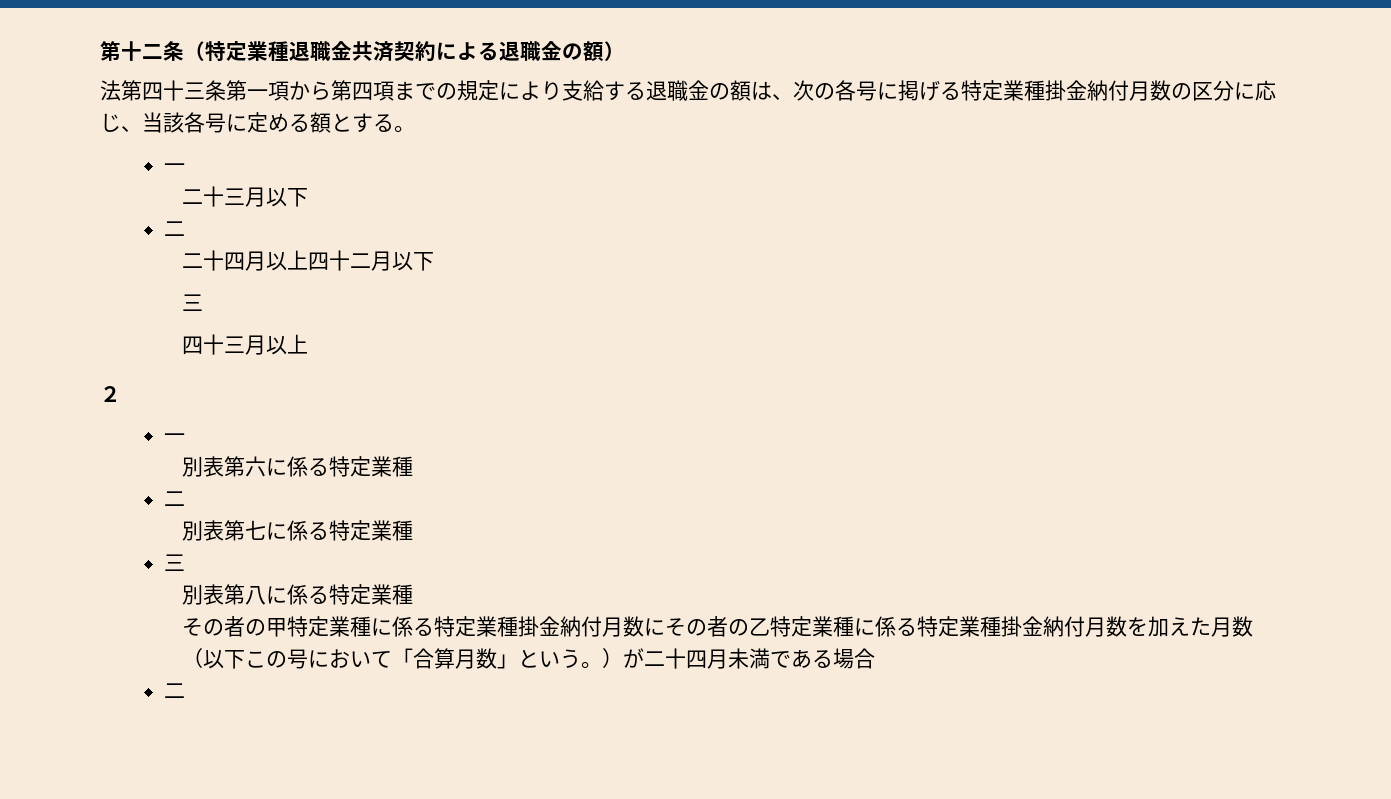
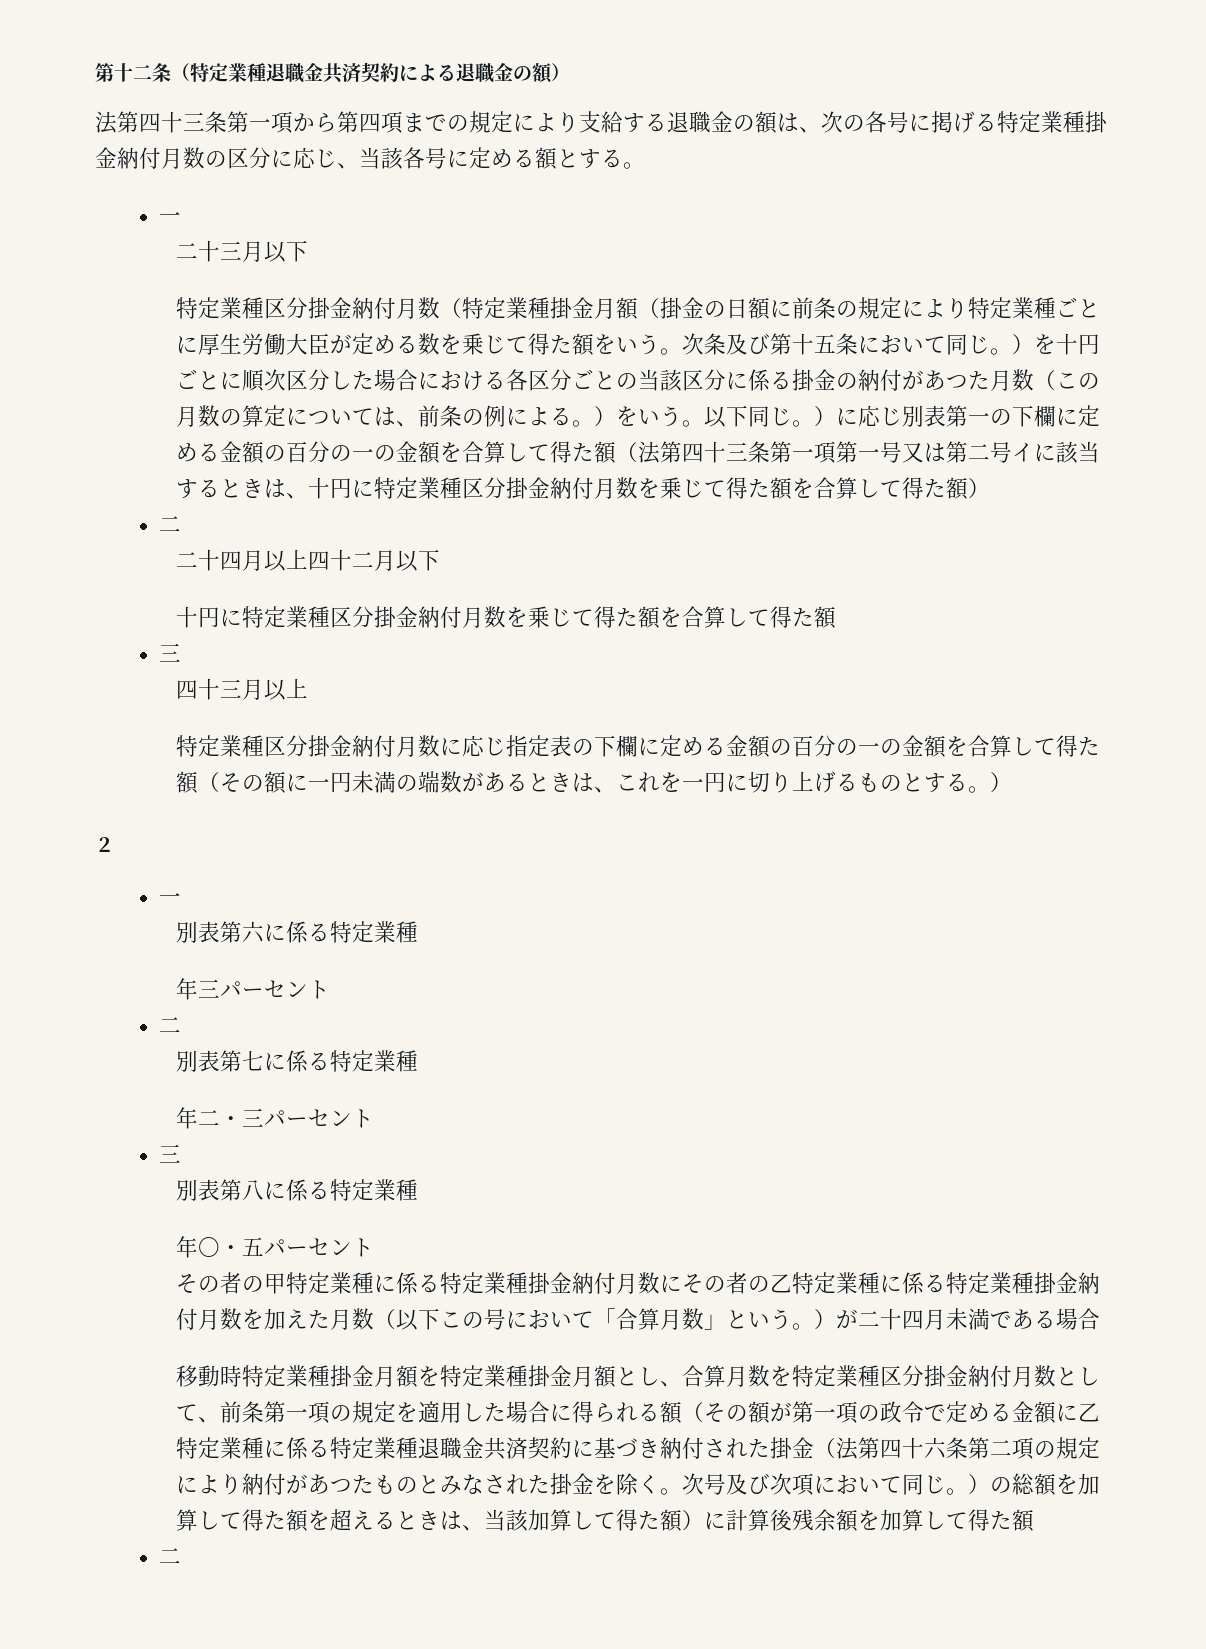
+ 特定業種区分掛金納付月数（特定業種掛金月額（掛金の日額に前条の規定により特定業種ごとに厚生労働大臣が定める数を乗じて得た額をいう。次条及び第十五条において同じ。）を十円ごとに順次区分した場合における各区分ごとの当該区分に係る掛金の納付があつた月数（この月数の算定については、前条の例による。）をいう。以下同じ。）に応じ別表第一の下欄に定める金額の百分の一の金額を合算して得た額（法第四十三条第一項第一号又は第二号イに該当するときは、十円に特定業種区分掛金納付月数を乗じて得た額を合算して得た額）
  二十四月以上四十二月以下
+ 十円に特定業種区分掛金納付月数を乗じて得た額を合算して得た額
  三
  四十三月以上
+ 特定業種区分掛金納付月数に応じ指定表の下欄に定める金額の百分の一の金額を合算して得た額（その額に一円未満の端数があるときは、これを一円に切り上げるものとする。）
+ 年三パーセント
+ 年二・三パーセント
+ 年〇・五パーセント
+ 移動時特定業種掛金月額を特定業種掛金月額とし、合算月数を特定業種区分掛金納付月数として、前条第一項の規定を適用した場合に得られる額（その額が第一項の政令で定める金額に乙特定業種に係る特定業種退職金共済契約に基づき納付された掛金（法第四十六条第二項の規定により納付があつたものとみなされた掛金を除く。次号及び次項において同じ。）の総額を加算して得た額を超えるときは、当該加算して得た額）に計算後残余額を加算して得た額

